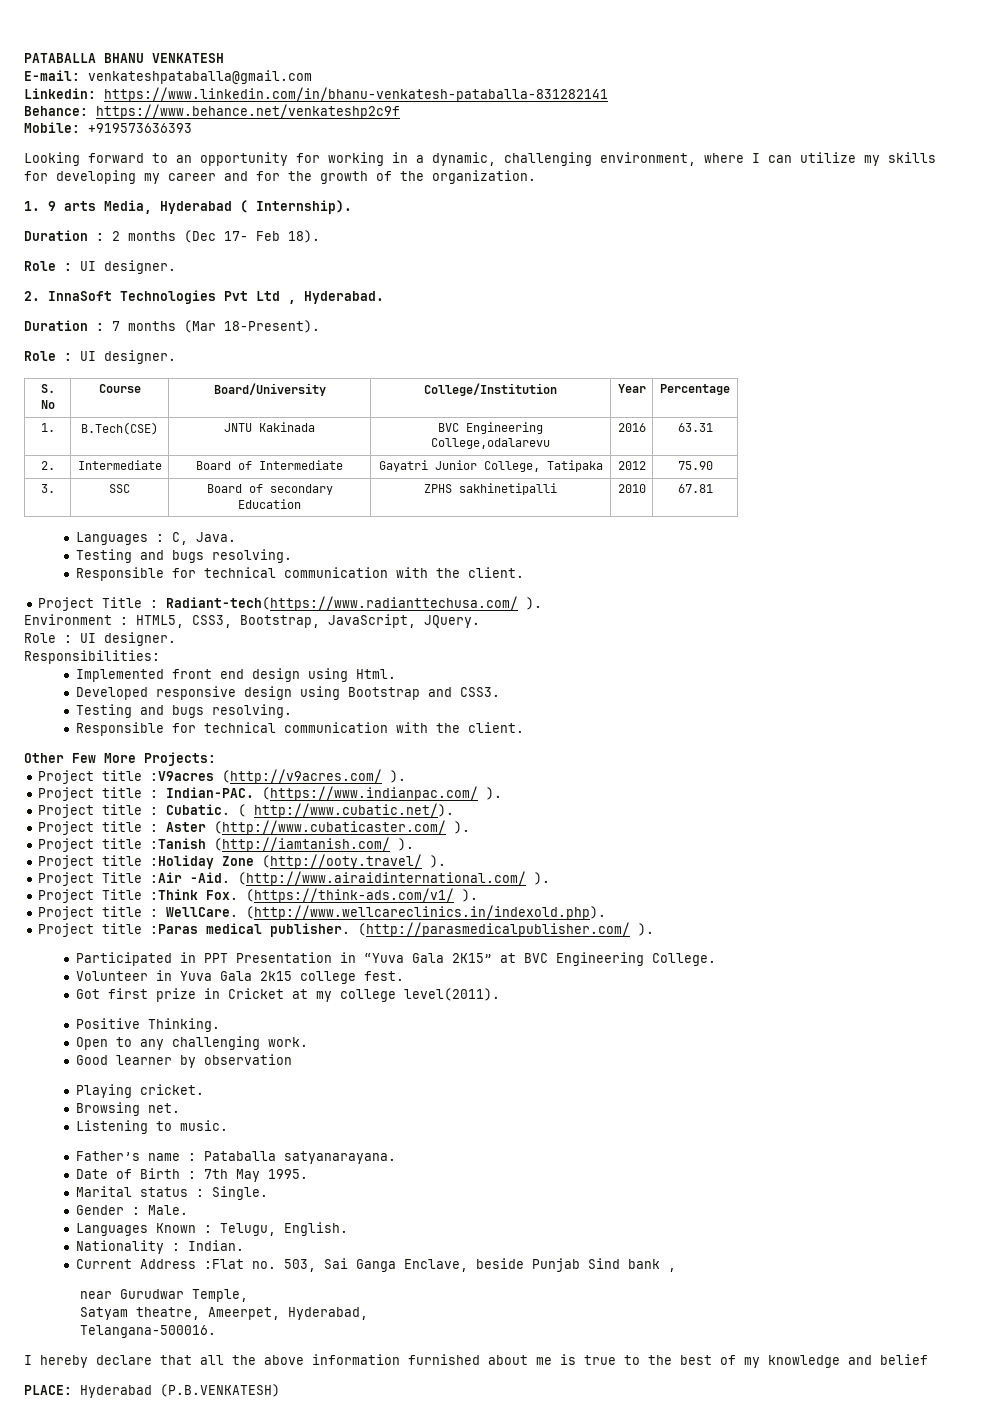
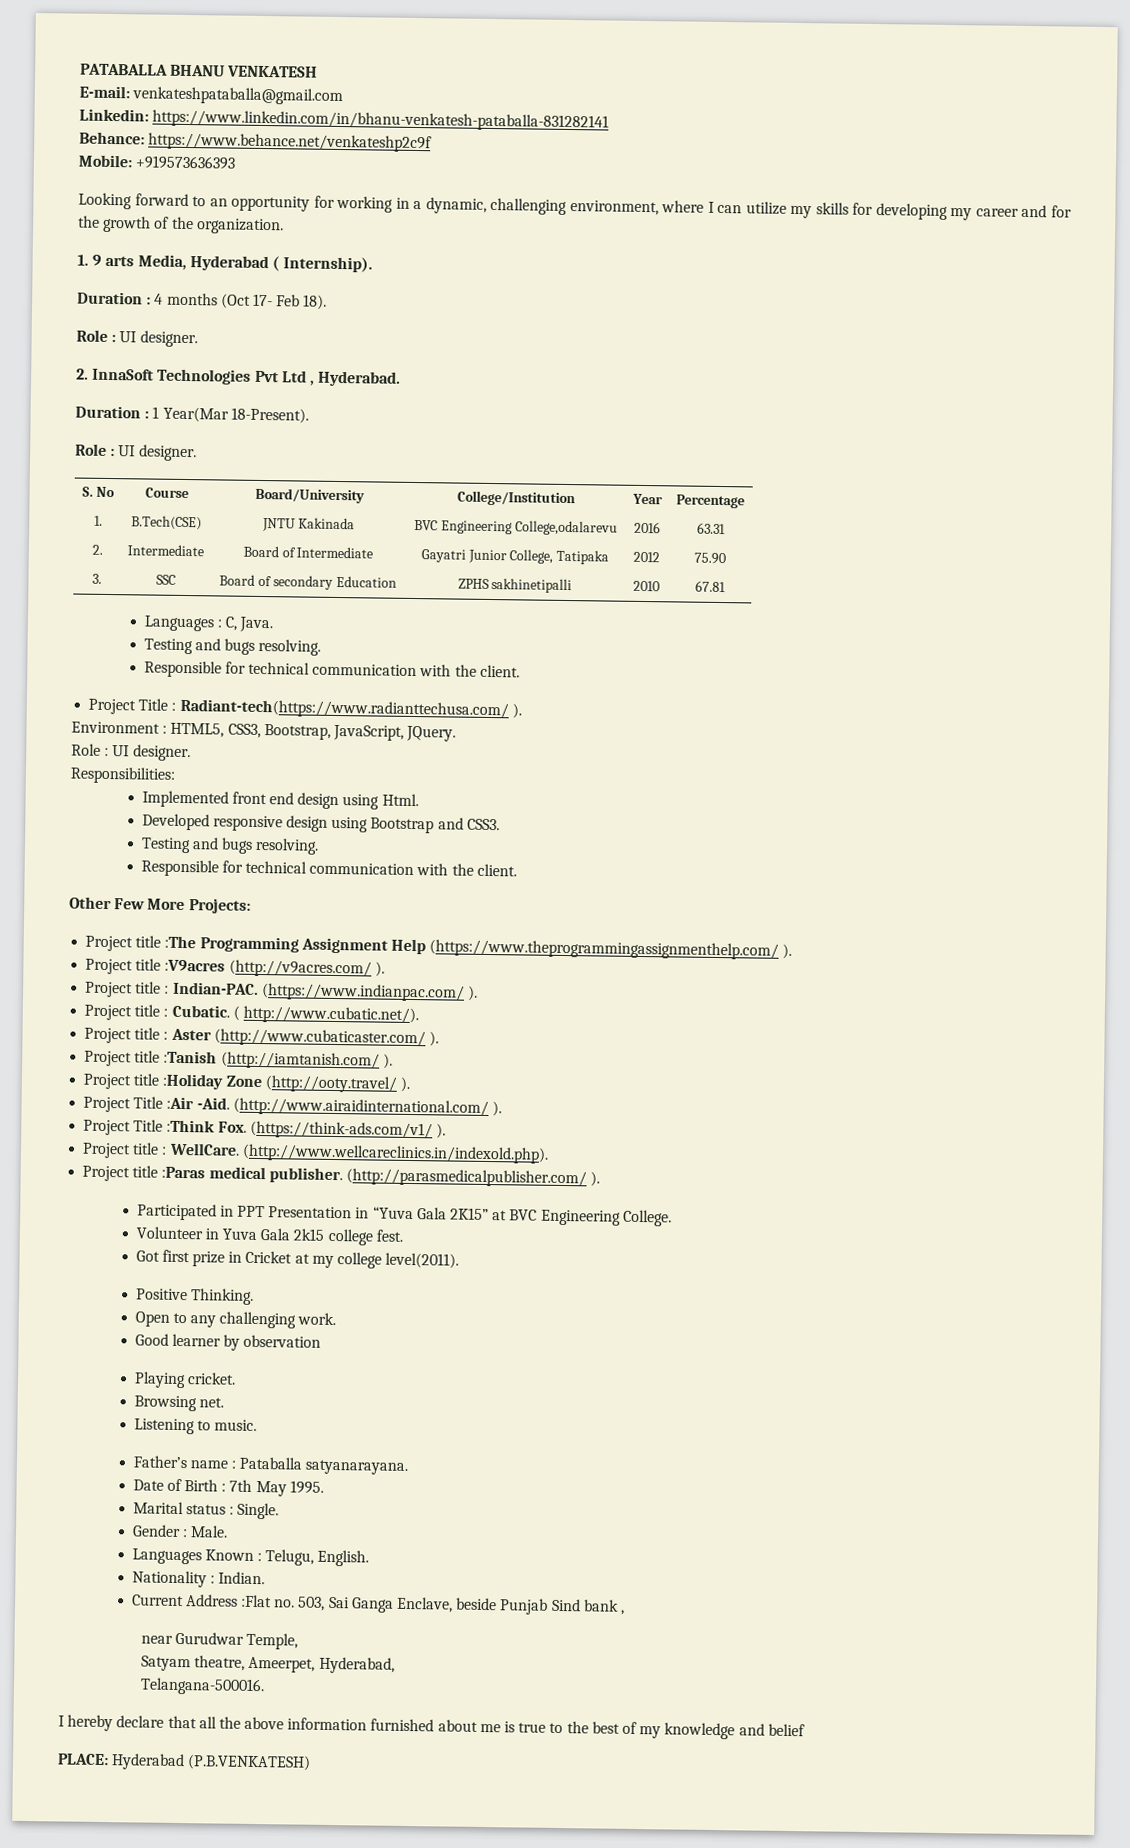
- Duration : 2 months (Dec 17- Feb 18).
+ Duration : 4 months (Oct 17- Feb 18).
- Duration : 7 months (Mar 18-Present).
+ Duration : 1 Year(Mar 18-Present).
+ Project title :The Programming Assignment Help (https://www.theprogrammingassignmenthelp.com/ ).

